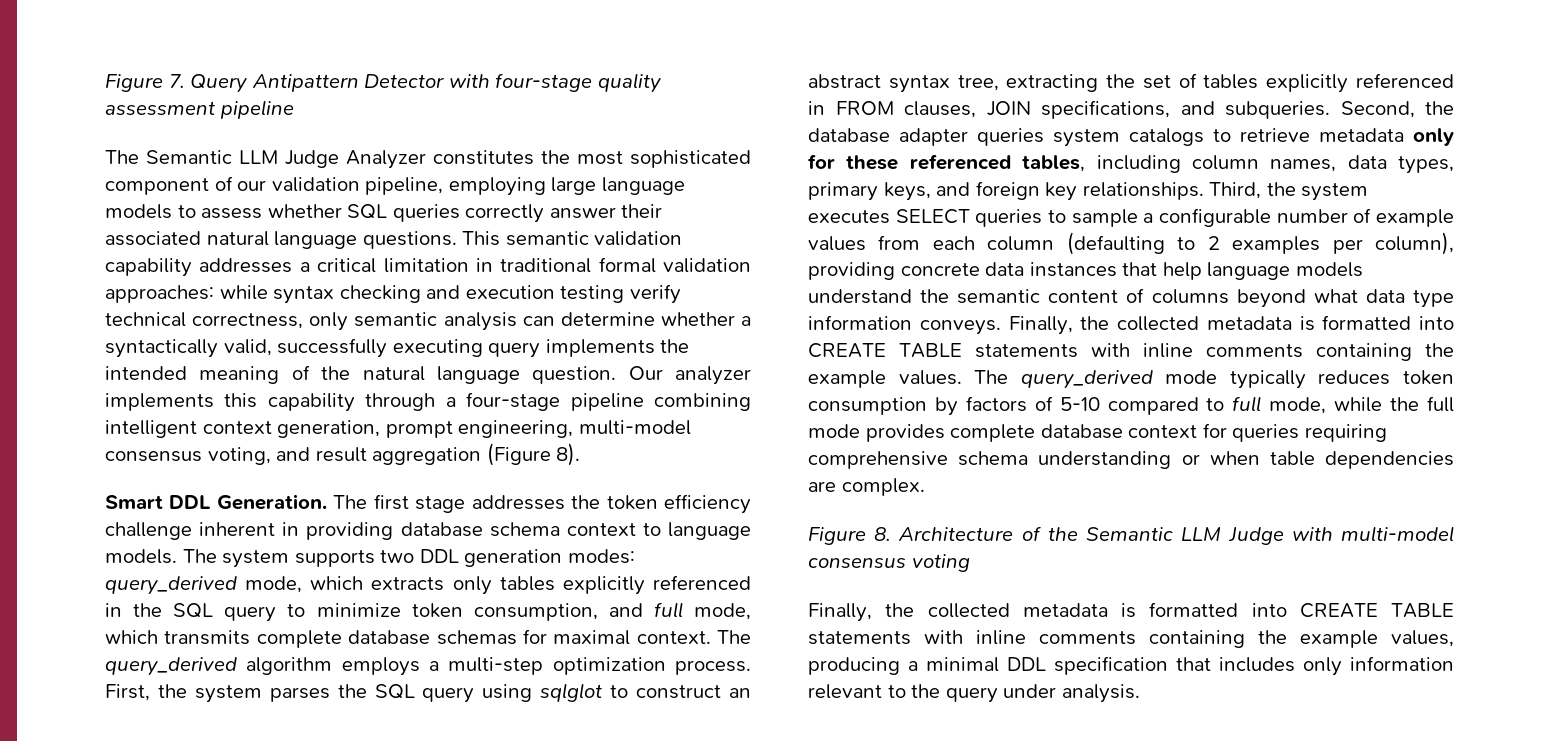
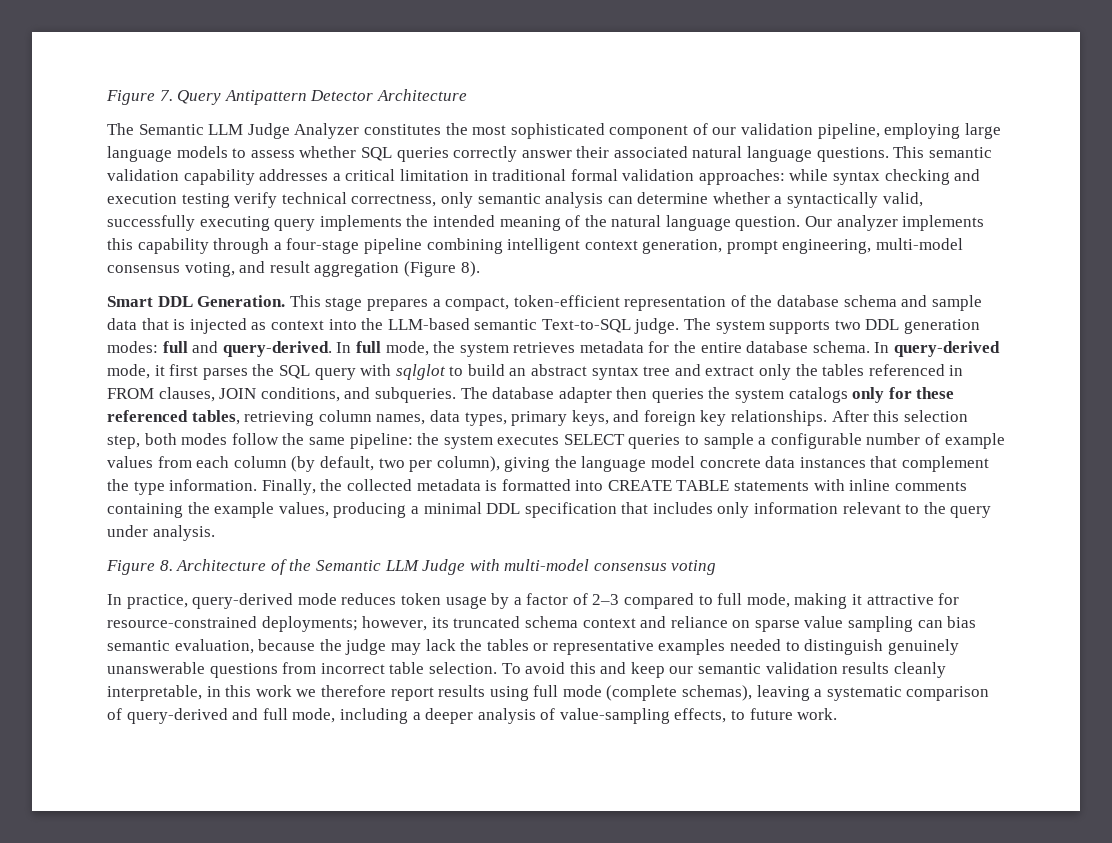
- Figure 7. Query Antipattern Detector with four-stage quality assessment pipeline
+ Figure 7. Query Antipattern Detector Architecture
- The first stage addresses the token efficiency challenge inherent in providing database schema context to language models.
+ This stage prepares a compact, token-efficient representation of the database schema and sample data that is injected as context into the LLM-based semantic Text-to-SQL judge.
- The system supports two DDL generation modes: query_derived mode, which extracts only tables explicitly referenced in the SQL query to minimize token consumption, and full mode, which transmits complete database schemas for maximal context. The query_derived algorithm employs a multi-step optimization process. First, the system parses the SQL query using sqlglot to construct an abstract syntax tree, extracting the set of tables explicitly referenced in FROM clauses, JOIN specifications, and subqueries.
+ The system supports two DDL generation modes: full and query-derived. In full mode, the system retrieves metadata for the entire database schema. In query-derived mode, it first parses the SQL query with sqlglot to build an abstract syntax tree and extract only the tables referenced in FROM clauses, JOIN conditions, and subqueries.
- Second, the database adapter queries system catalogs to retrieve metadata only for these referenced tables, including column names, data types, primary keys, and foreign key relationships.
+ The database adapter then queries the system catalogs only for these referenced tables, retrieving column names, data types, primary keys, and foreign key relationships.
- Third, the system executes SELECT queries to sample a configurable number of example values from each column (defaulting to 2 examples per column), providing concrete data instances that help language models understand the semantic content of columns beyond what data type information conveys. Finally, the collected metadata is formatted into CREATE TABLE statements with inline comments containing the example values. The query_derived mode typically reduces token consumption by factors of 5-10 compared to full mode, while the full mode provides complete database context for queries requiring comprehensive schema understanding or when table dependencies are complex.
- Figure 8. Architecture of the Semantic LLM Judge with multi-model consensus voting
- Finally, the collected metadata is formatted into CREATE TABLE statements with inline comments containing the example values, producing a minimal DDL specification that includes only information relevant to the query under analysis.
+ After this selection step, both modes follow the same pipeline: the system executes SELECT queries to sample a configurable number of example values from each column (by default, two per column), giving the language model concrete data instances that complement the type information. Finally, the collected metadata is formatted into CREATE TABLE statements with inline comments containing the example values, producing a minimal DDL specification that includes only information relevant to the query under analysis.
+ Figure 8. Architecture of the Semantic LLM Judge with multi-model consensus voting
+ In practice, query-derived mode reduces token usage by a factor of 2–3 compared to full mode, making it attractive for resource-constrained deployments; however, its truncated schema context and reliance on sparse value sampling can bias semantic evaluation, because the judge may lack the tables or representative examples needed to distinguish genuinely unanswerable questions from incorrect table selection. To avoid this and keep our semantic validation results cleanly interpretable, in this work we therefore report results using full mode (complete schemas), leaving a systematic comparison of query-derived and full mode, including a deeper analysis of value-sampling effects, to future work.

